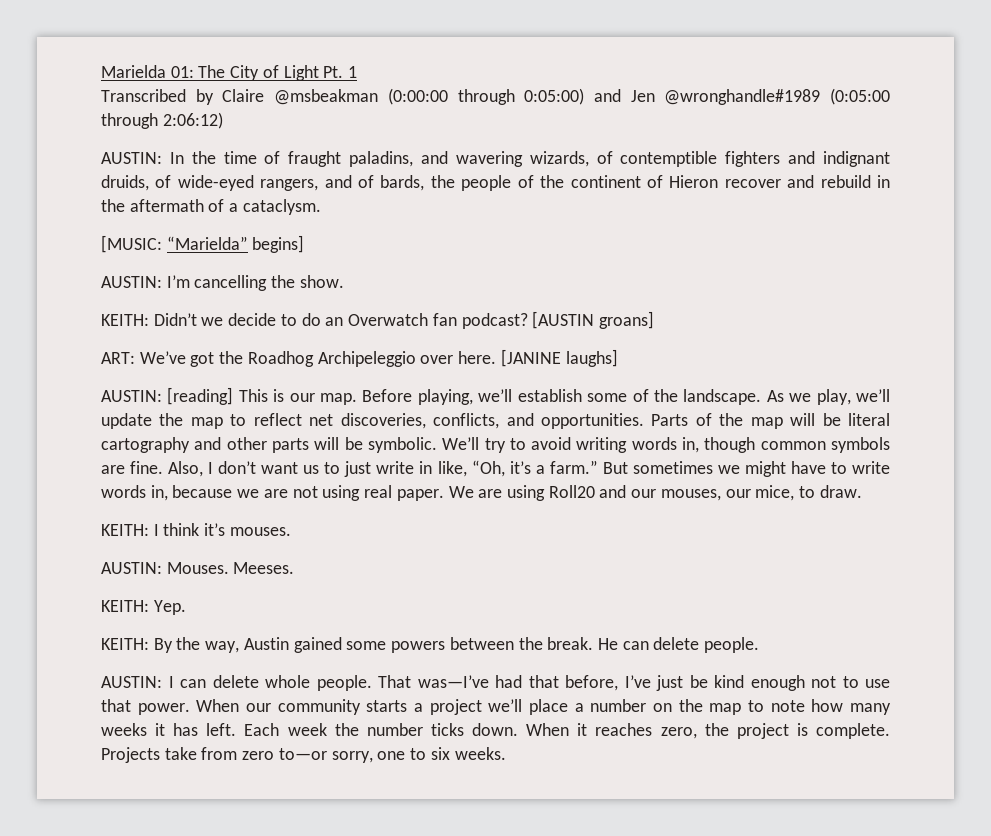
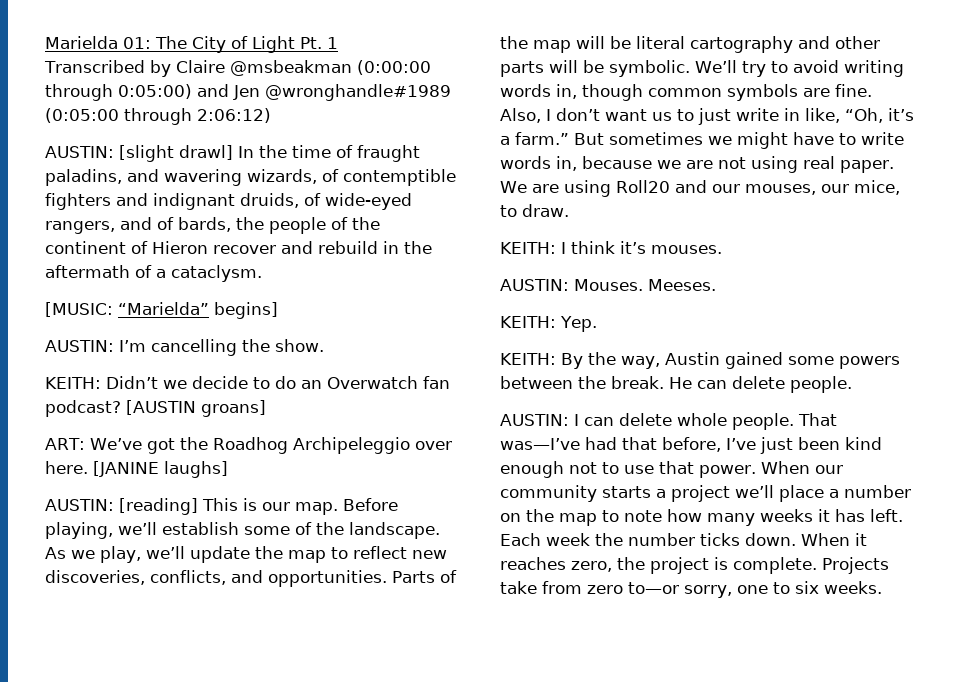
- AUSTIN: In the time of fraught paladins, and wavering wizards, of contemptible fighters and indignant druids, of wide-eyed rangers, and of bards, the people of the continent of Hieron recover and rebuild in the aftermath of a cataclysm.
+ AUSTIN: [slight drawl] In the time of fraught paladins, and wavering wizards, of contemptible fighters and indignant druids, of wide-eyed rangers, and of bards, the people of the continent of Hieron recover and rebuild in the aftermath of a cataclysm.
- As we play, we’ll update the map to reflect net discoveries, conflicts, and opportunities.
+ As we play, we’ll update the map to reflect new discoveries, conflicts, and opportunities.
- That was—I’ve had that before, I’ve just be kind enough not to use that power.
+ That was—I’ve had that before, I’ve just been kind enough not to use that power.

